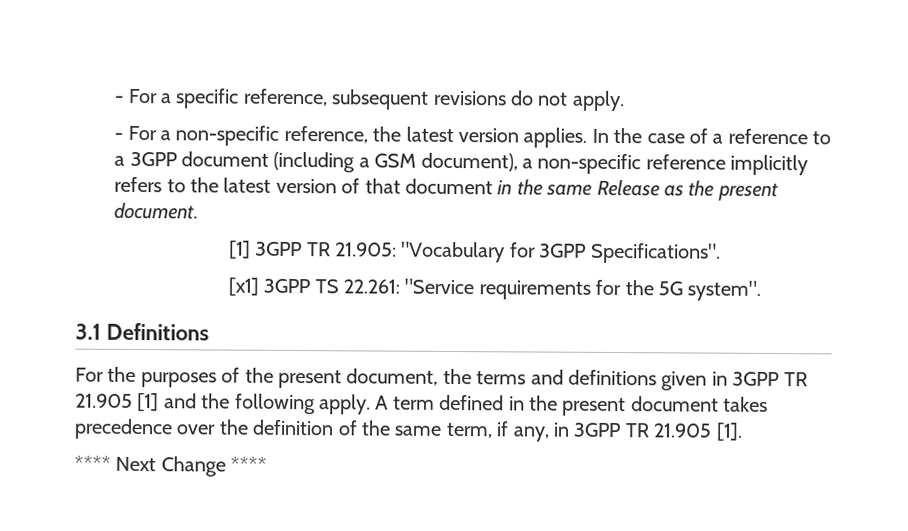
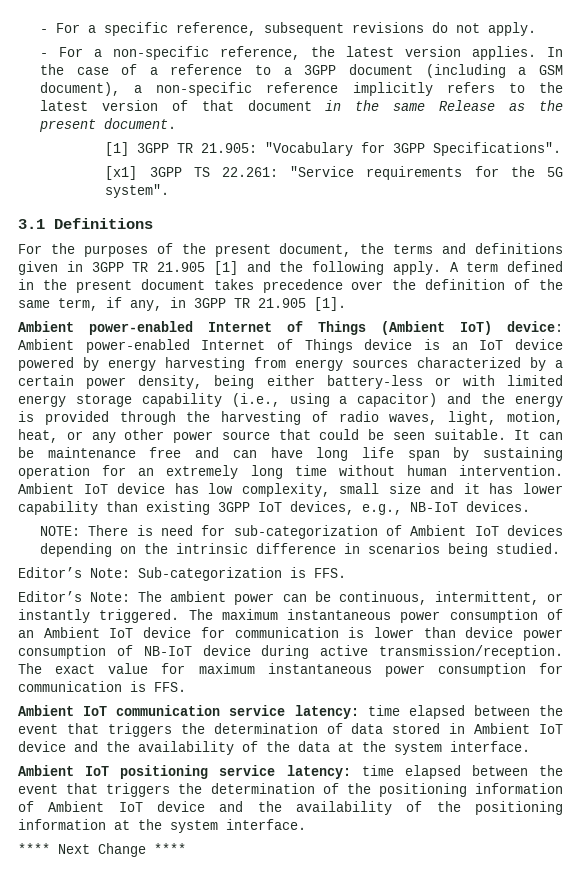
+ Ambient power-enabled Internet of Things (Ambient IoT) device: Ambient power-enabled Internet of Things device is an IoT device powered by energy harvesting from energy sources characterized by a certain power density, being either battery-less or with limited energy storage capability (i.e., using a capacitor) and the energy is provided through the harvesting of radio waves, light, motion, heat, or any other power source that could be seen suitable. It can be maintenance free and can have long life span by sustaining operation for an extremely long time without human intervention. Ambient IoT device has low complexity, small size and it has lower capability than existing 3GPP IoT devices, e.g., NB-IoT devices.
+ NOTE: There is need for sub-categorization of Ambient IoT devices depending on the intrinsic difference in scenarios being studied.
+ Editor’s Note: Sub-categorization is FFS.
+ Editor’s Note: The ambient power can be continuous, intermittent, or instantly triggered. The maximum instantaneous power consumption of an Ambient IoT device for communication is lower than device power consumption of NB-IoT device during active transmission/reception. The exact value for maximum instantaneous power consumption for communication is FFS.
+ Ambient IoT communication service latency: time elapsed between the event that triggers the determination of data stored in Ambient IoT device and the availability of the data at the system interface.
+ Ambient IoT positioning service latency: time elapsed between the event that triggers the determination of the positioning information of Ambient IoT device and the availability of the positioning information at the system interface.

